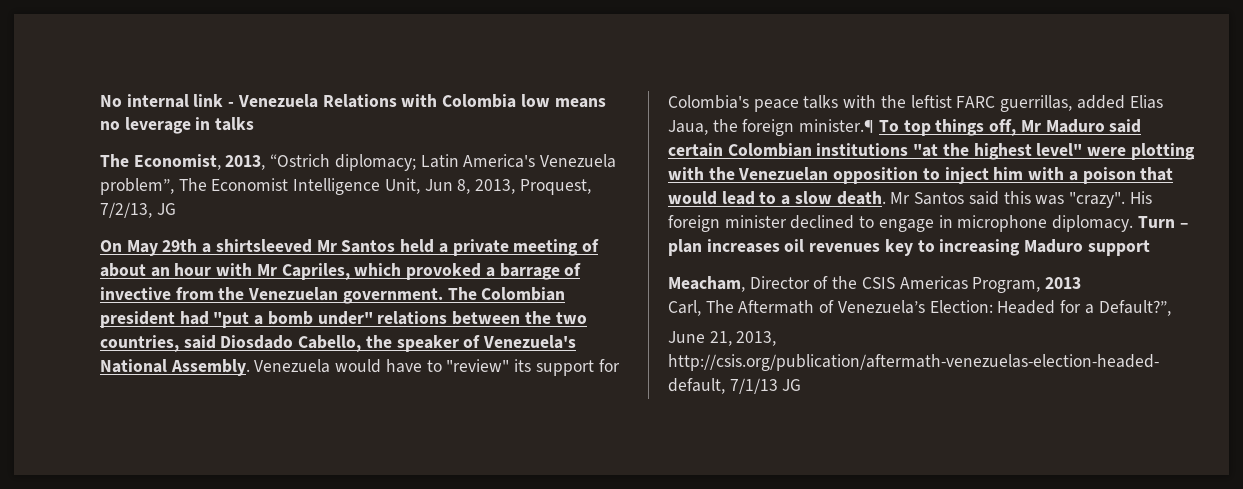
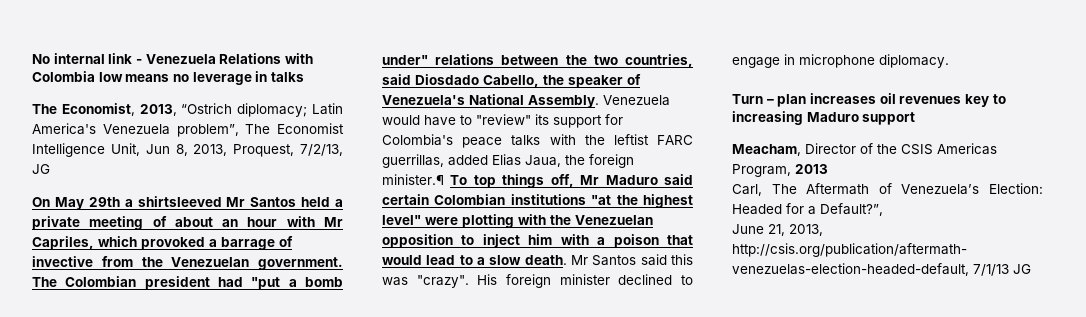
- His foreign minister declined to engage in microphone diplomacy. Turn – plan increases oil revenues key to increasing Maduro support
+ His foreign minister declined to engage in microphone diplomacy.
+ Turn – plan increases oil revenues key to increasing Maduro support

